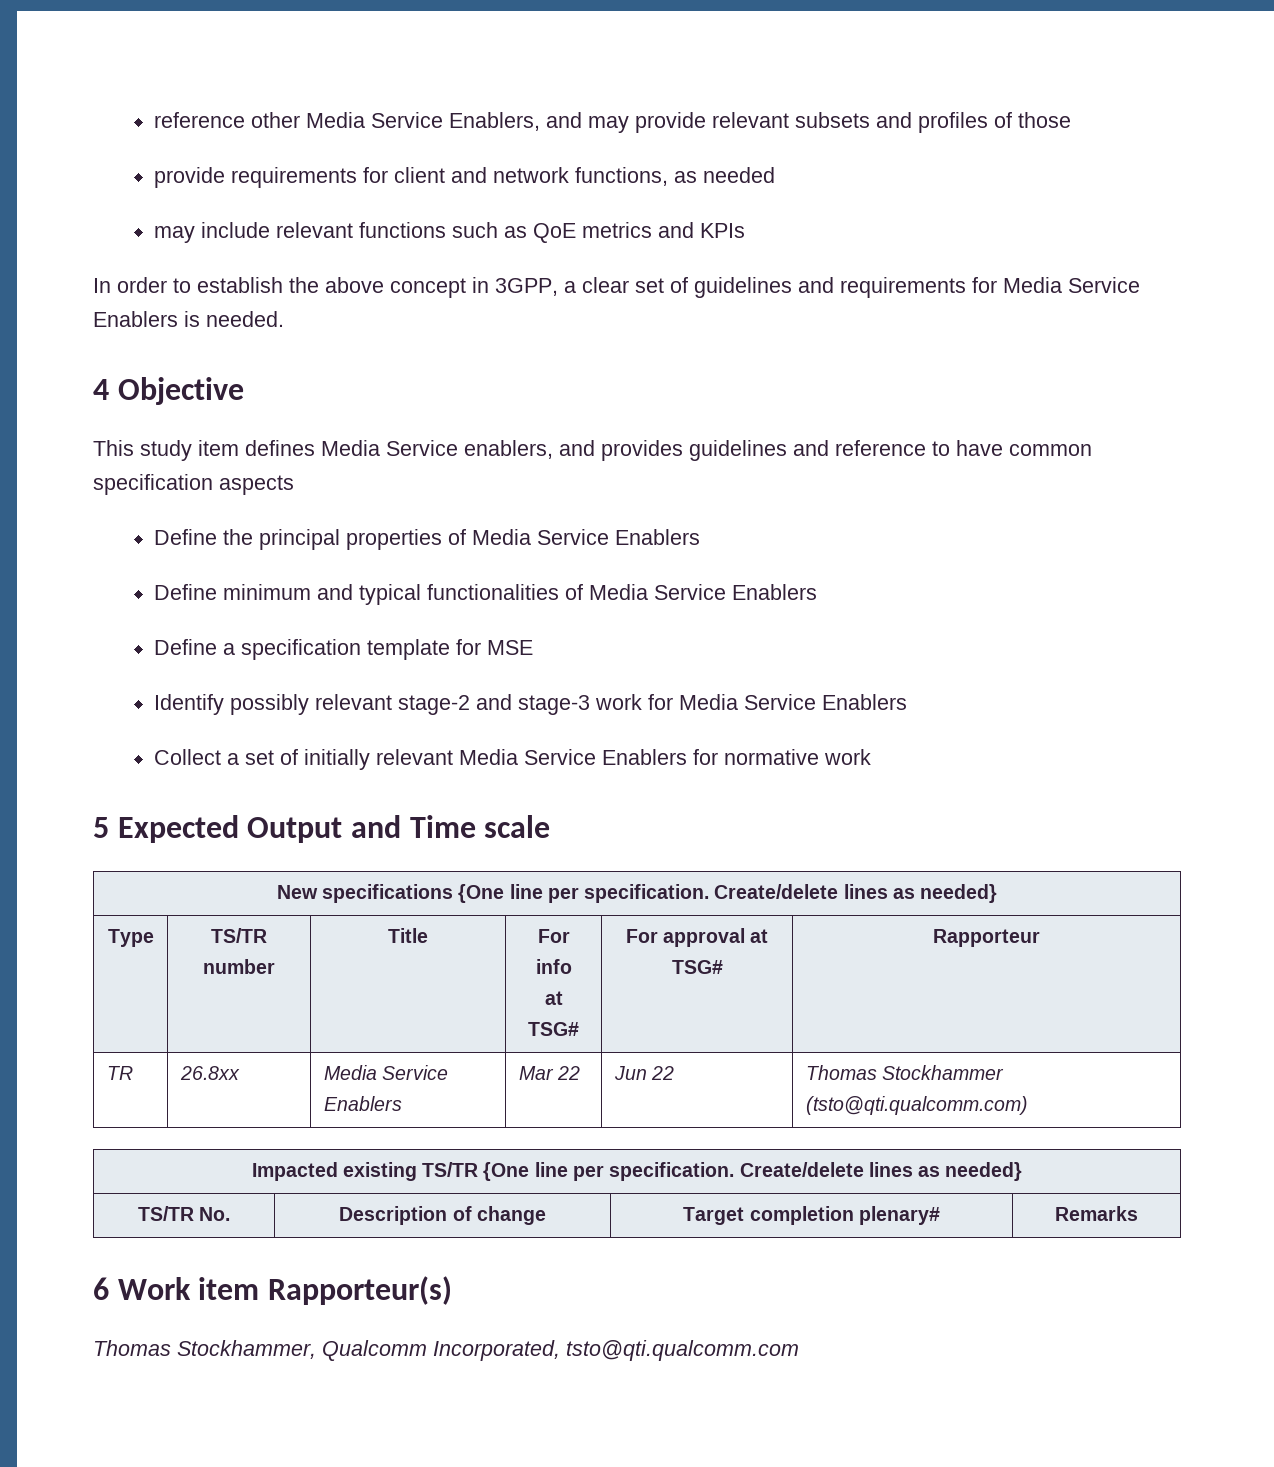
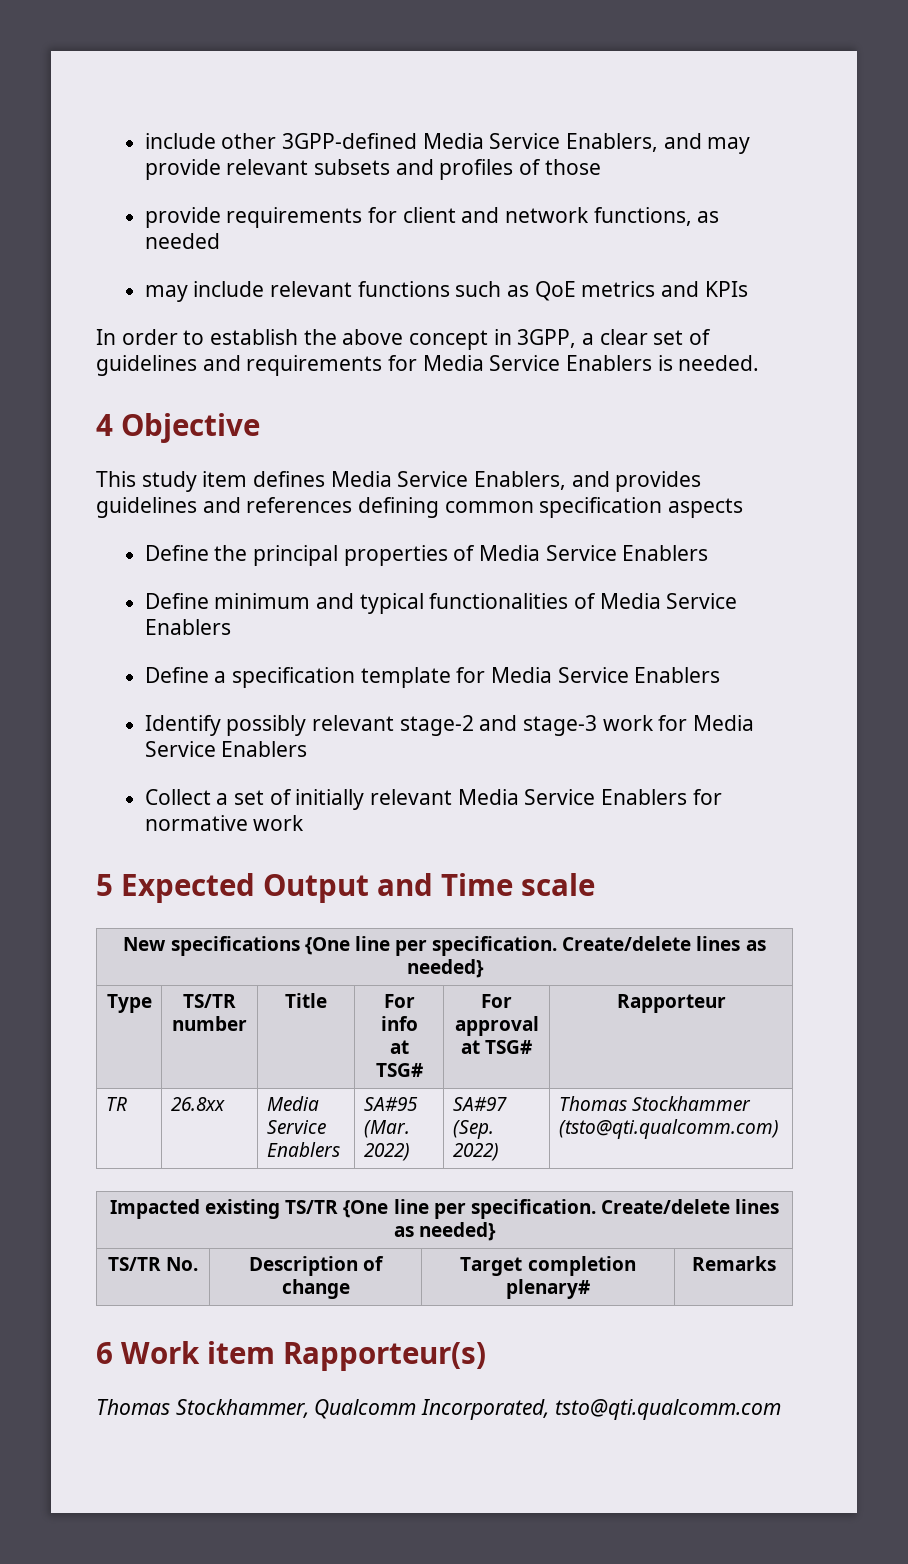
- reference other Media Service Enablers, and may provide relevant subsets and profiles of those
+ include other 3GPP-defined Media Service Enablers, and may provide relevant subsets and profiles of those
- This study item defines Media Service enablers, and provides guidelines and reference to have common specification aspects
+ This study item defines Media Service Enablers, and provides guidelines and references defining common specification aspects
- Define a specification template for MSE
+ Define a specification template for Media Service Enablers
- TR | 26.8xx | Media Service Enablers | Mar 22 | Jun 22 | Thomas Stockhammer (tsto@qti.qualcomm.com)
+ TR | 26.8xx | Media Service Enablers | SA#95 (Mar. 2022) | SA#97 (Sep. 2022) | Thomas Stockhammer (tsto@qti.qualcomm.com)

